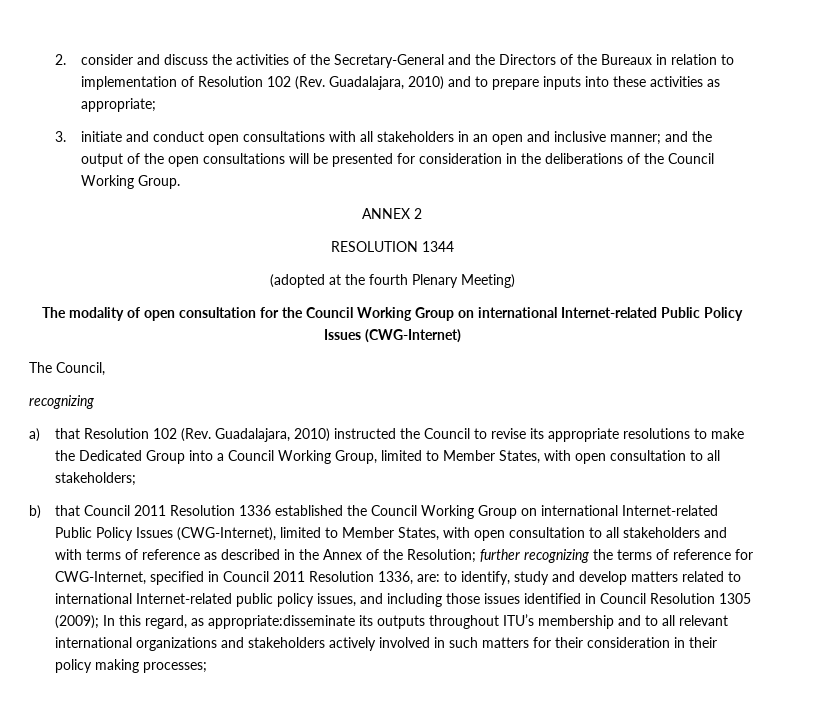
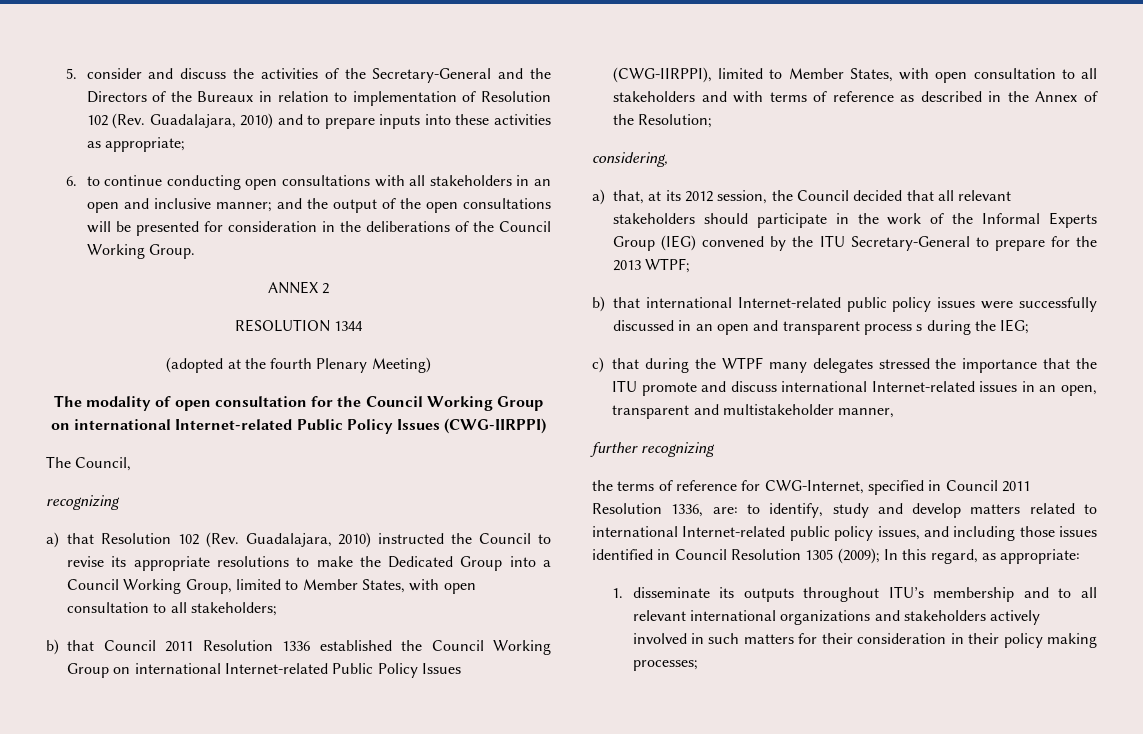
- 2. consider and discuss the activities of the Secretary-General and the Directors of the Bureaux in relation to implementation of Resolution 102 (Rev. Guadalajara, 2010) and to prepare inputs into these activities as appropriate;
+ 5. consider and discuss the activities of the Secretary-General and the Directors of the Bureaux in relation to implementation of Resolution 102 (Rev. Guadalajara, 2010) and to prepare inputs into these activities as appropriate;
- 3. initiate and conduct open consultations with all stakeholders in an open and inclusive manner; and the output of the open consultations will be presented for consideration in the deliberations of the Council Working Group.
+ 6. to continue conducting open consultations with all stakeholders in an open and inclusive manner; and the output of the open consultations will be presented for consideration in the deliberations of the Council Working Group.
- The modality of open consultation for the Council Working Group on international Internet-related Public Policy Issues (CWG-Internet)
+ The modality of open consultation for the Council Working Group on international Internet-related Public Policy Issues (CWG-IIRPPI)
- b) that Council 2011 Resolution 1336 established the Council Working Group on international Internet-related Public Policy Issues (CWG-Internet), limited to Member States, with open consultation to all stakeholders and with terms of reference as described in the Annex of the Resolution; further recognizing the terms of reference for CWG-Internet, specified in Council 2011 Resolution 1336, are:
+ b) that Council 2011 Resolution 1336 established the Council Working Group on international Internet-related Public Policy Issues (CWG-IIRPPI), limited to Member States, with open consultation to all stakeholders and with terms of reference as described in the Annex of the Resolution;
+ considering,
+ a) that, at its 2012 session, the Council decided that all relevant stakeholders should participate in the work of the Informal Experts Group (IEG) convened by the ITU Secretary-General to prepare for the 2013 WTPF;
+ b) that international Internet-related public policy issues were successfully discussed in an open and transparent process s during the IEG;
+ c) that during the WTPF many delegates stressed the importance that the ITU promote and discuss international Internet-related issues in an open, transparent and multistakeholder manner,
+ further recognizing
+ the terms of reference for CWG-Internet, specified in Council 2011 Resolution 1336, are:
- In this regard, as appropriate:disseminate its outputs throughout ITU’s membership and to all relevant international organizations and stakeholders actively involved in such matters for their consideration in their policy making processes;
+ In this regard, as appropriate:
+ 1. disseminate its outputs throughout ITU’s membership and to all relevant international organizations and stakeholders actively involved in such matters for their consideration in their policy making processes;

